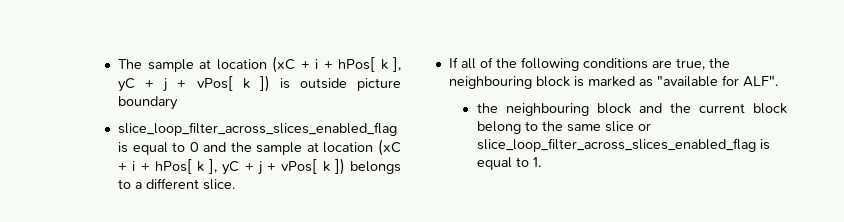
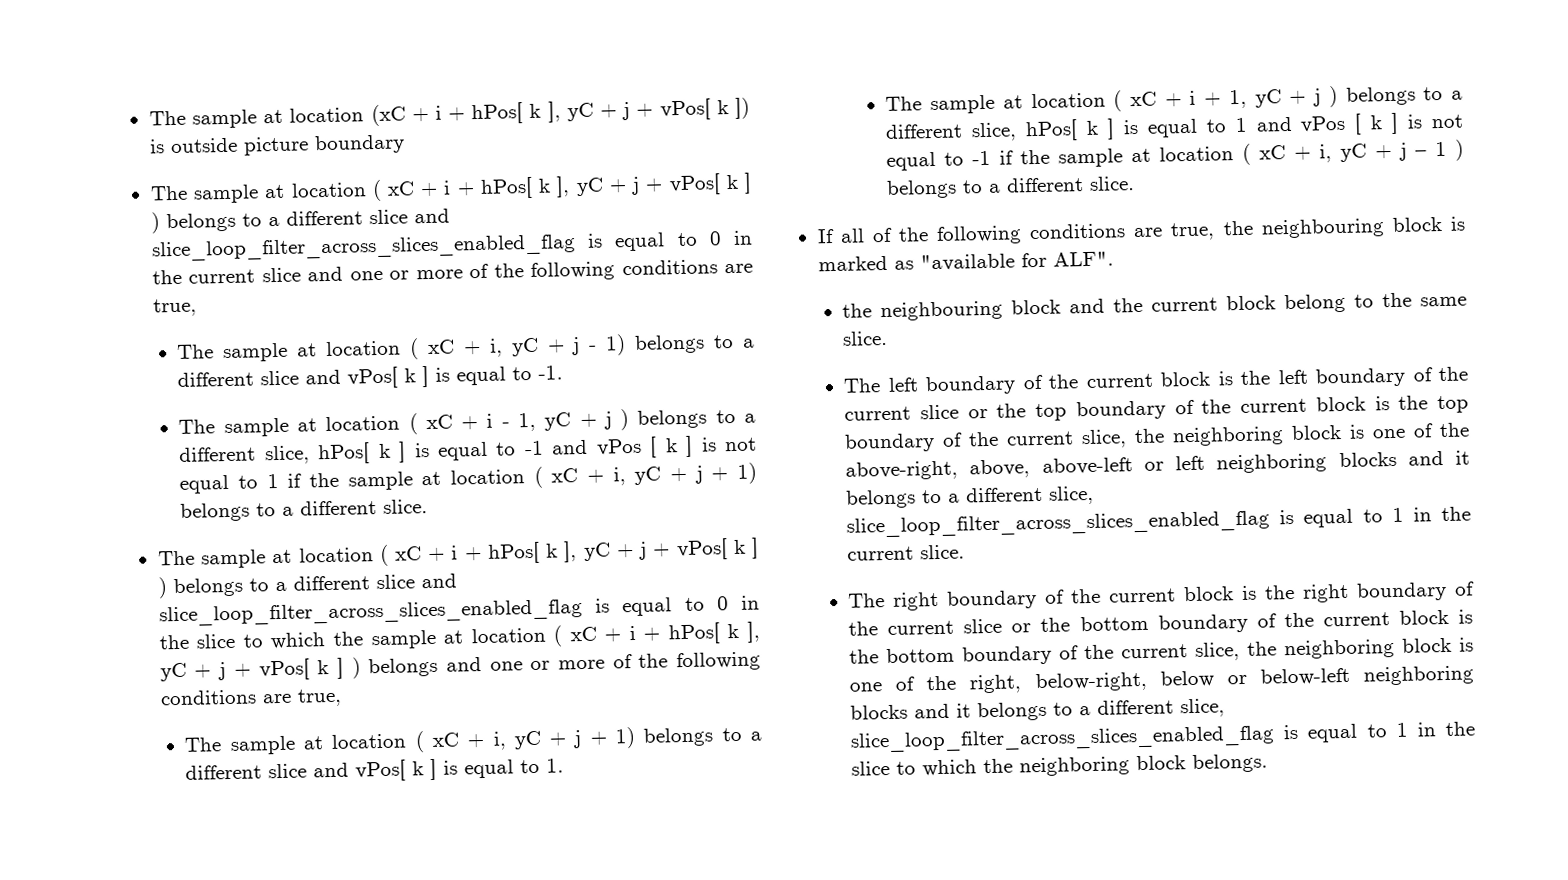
- slice_loop_filter_across_slices_enabled_flag is equal to 0 and the sample at location (xC + i + hPos[ k ], yC + j + vPos[ k ]) belongs to a different slice.
+ The sample at location ( xC + i + hPos[ k ], yC + j + vPos[ k ] ) belongs to a different slice and slice_loop_filter_across_slices_enabled_flag is equal to 0 in the current slice and one or more of the following conditions are true,
+ The sample at location ( xC + i, yC + j - 1) belongs to a different slice and vPos[ k ] is equal to -1.
+ The sample at location ( xC + i - 1, yC + j ) belongs to a different slice, hPos[ k ] is equal to -1 and vPos [ k ] is not equal to 1 if the sample at location ( xC + i, yC + j + 1) belongs to a different slice.
+ The sample at location ( xC + i + hPos[ k ], yC + j + vPos[ k ] ) belongs to a different slice and slice_loop_filter_across_slices_enabled_flag is equal to 0 in the slice to which the sample at location ( xC + i + hPos[ k ], yC + j + vPos[ k ] ) belongs and one or more of the following conditions are true,
+ The sample at location ( xC + i, yC + j + 1) belongs to a different slice and vPos[ k ] is equal to 1.
+ The sample at location ( xC + i + 1, yC + j ) belongs to a different slice, hPos[ k ] is equal to 1 and vPos [ k ] is not equal to -1 if the sample at location ( xC + i, yC + j – 1 ) belongs to a different slice.
- the neighbouring block and the current block belong to the same slice or slice_loop_filter_across_slices_enabled_flag is equal to 1.
+ the neighbouring block and the current block belong to the same slice.
+ The left boundary of the current block is the left boundary of the current slice or the top boundary of the current block is the top boundary of the current slice, the neighboring block is one of the above-right, above, above-left or left neighboring blocks and it belongs to a different slice, slice_loop_filter_across_slices_enabled_flag is equal to 1 in the current slice.
+ The right boundary of the current block is the right boundary of the current slice or the bottom boundary of the current block is the bottom boundary of the current slice, the neighboring block is one of the right, below-right, below or below-left neighboring blocks and it belongs to a different slice, slice_loop_filter_across_slices_enabled_flag is equal to 1 in the slice to which the neighboring block belongs.

